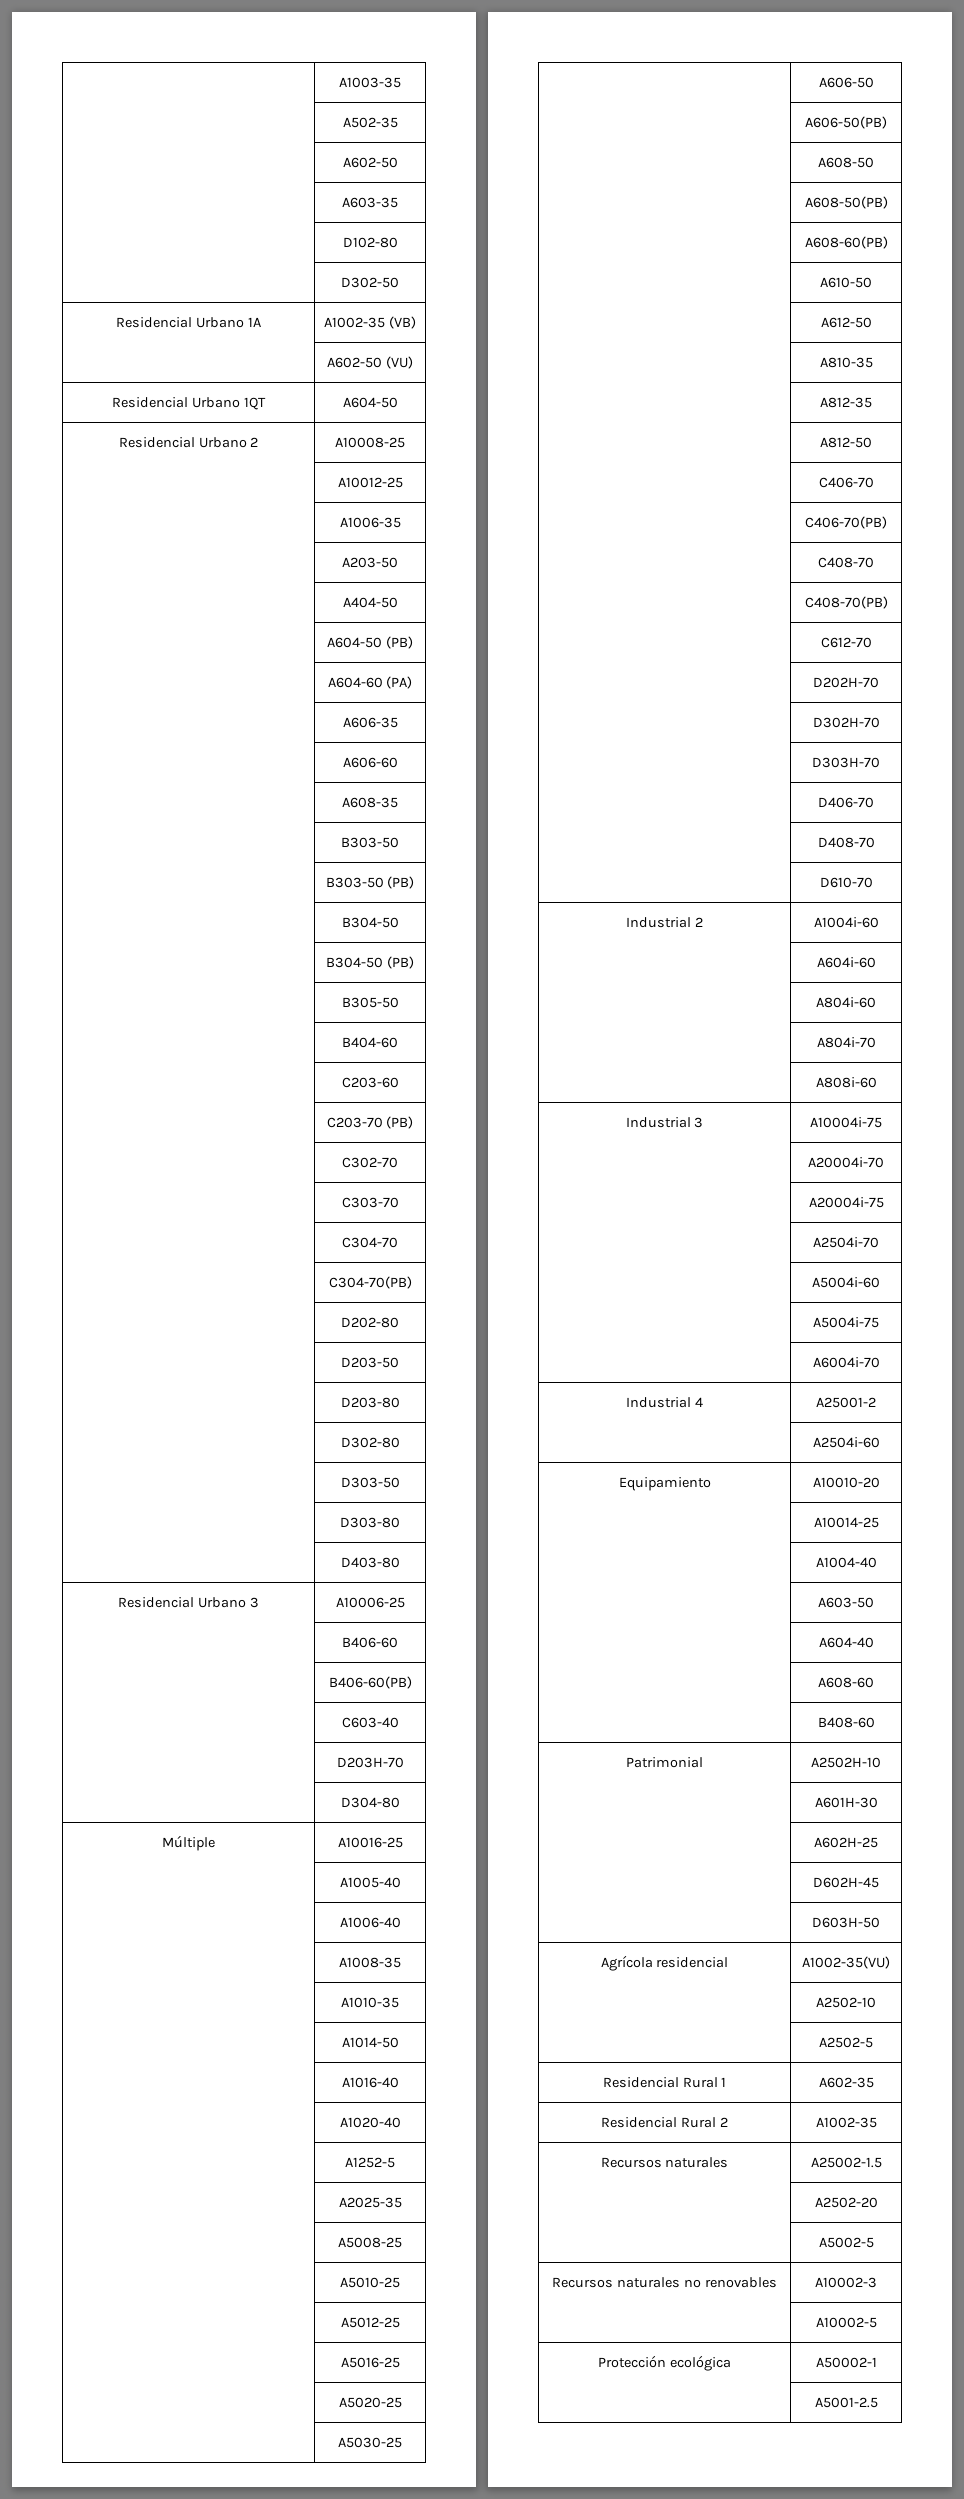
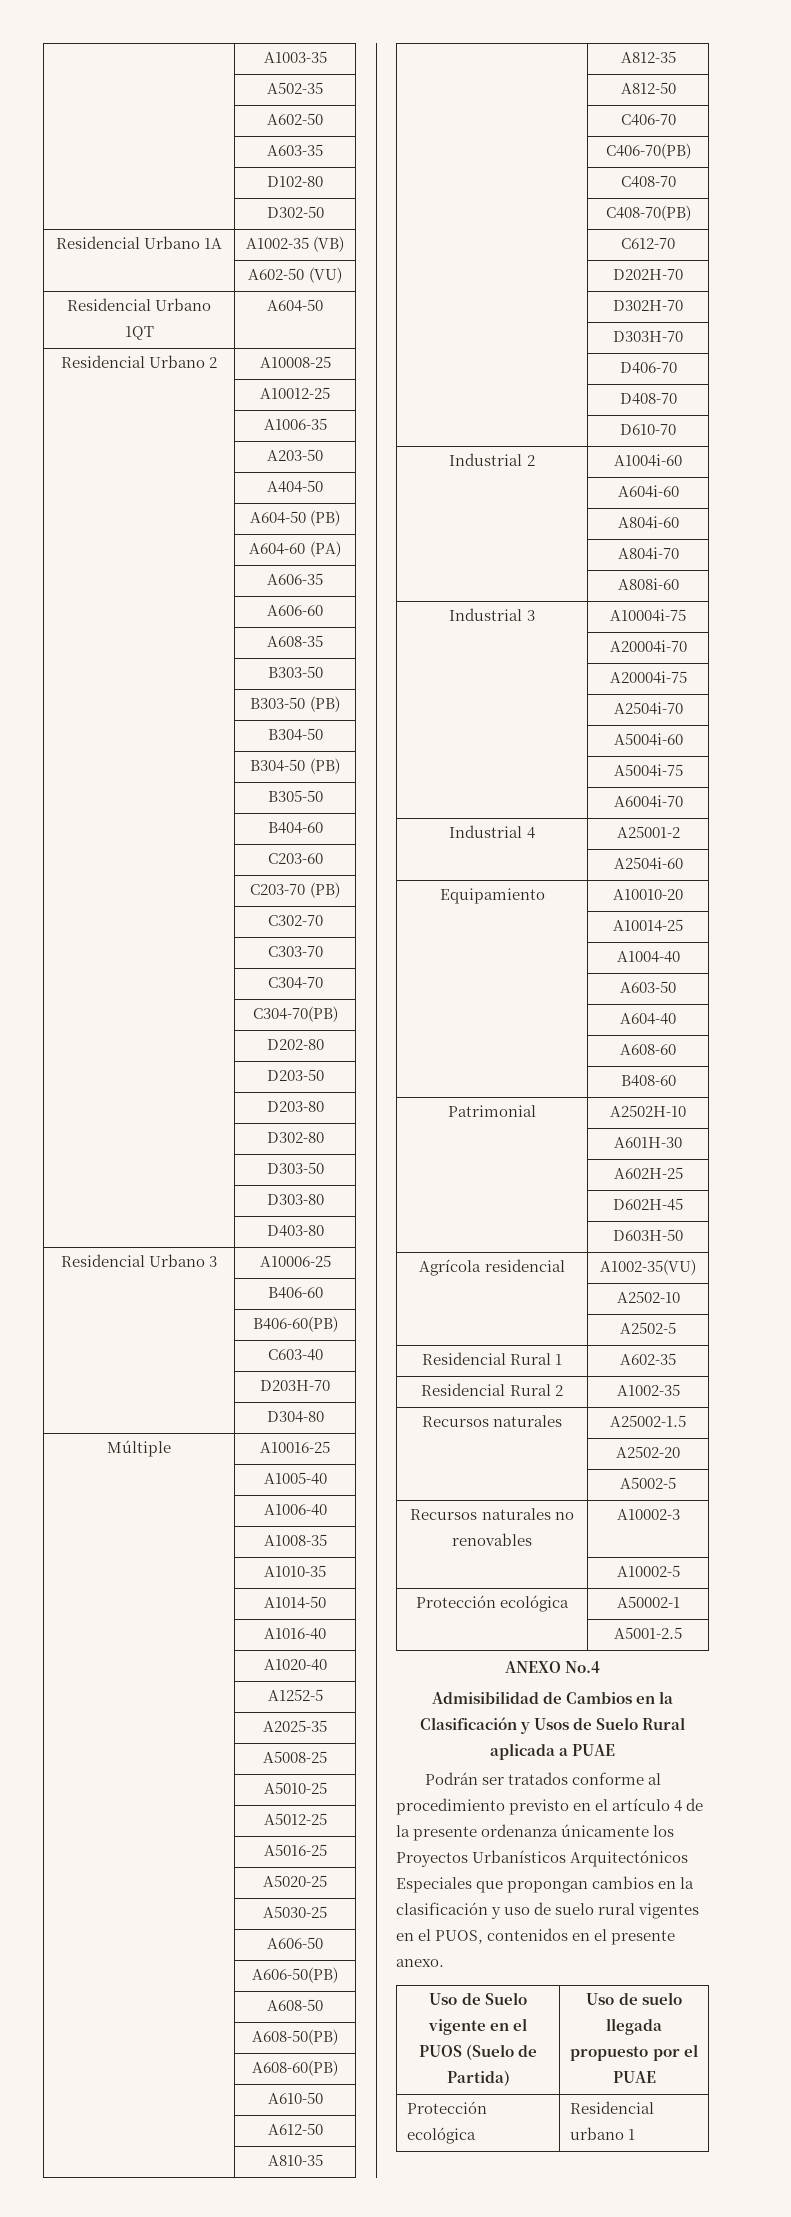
+ ANEXO No.4
+ Admisibilidad de Cambios en la Clasificación y Usos de Suelo Rural aplicada a PUAE
+ Podrán ser tratados conforme al procedimiento previsto en el artículo 4 de la presente ordenanza únicamente los Proyectos Urbanísticos Arquitectónicos Especiales que propongan cambios en la clasificación y uso de suelo rural vigentes en el PUOS, contenidos en el presente anexo.
+ Uso de Suelo vigente en el PUOS (Suelo de Partida) | Uso de suelo llegada propuesto por el PUAE
+ Protección ecológica | Residencial urbano 1

